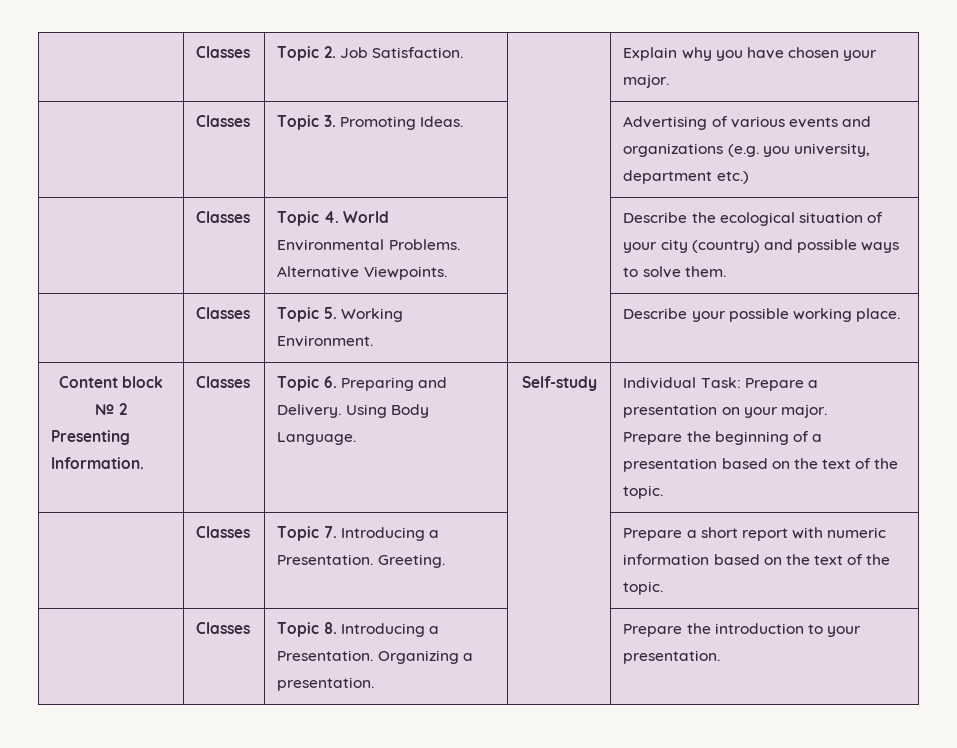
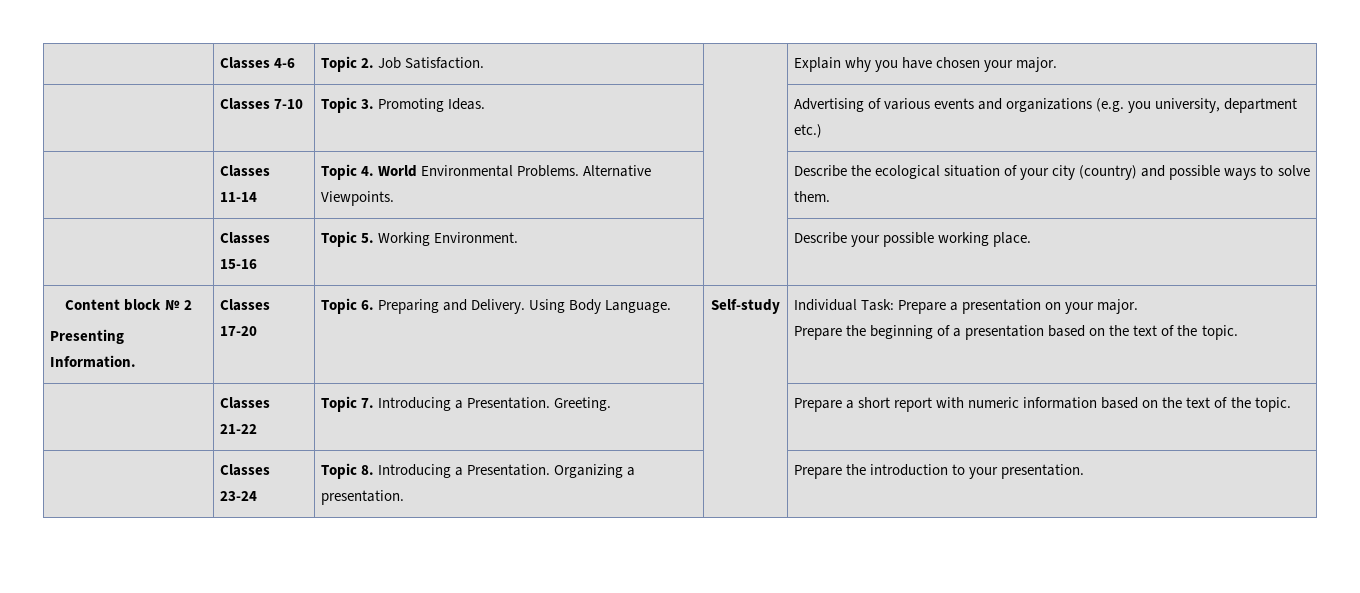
- | Classes | Topic 2. Job Satisfaction. | | Explain why you have chosen your major.
+ | Classes 4-6 | Topic 2. Job Satisfaction. | | Explain why you have chosen your major.
- | Classes | Topic 3. Promoting Ideas. | | Advertising of various events and organizations (e.g. you university, department etc.)
+ | Classes 7-10 | Topic 3. Promoting Ideas. | | Advertising of various events and organizations (e.g. you university, department etc.)
- | Classes | Topic 4. World Environmental Problems. Alternative Viewpoints. | | Describe the ecological situation of your city (country) and possible ways to solve them.
+ | Classes 11-14 | Topic 4. World Environmental Problems. Alternative Viewpoints. | | Describe the ecological situation of your city (country) and possible ways to solve them.
- | Classes | Topic 5. Working Environment. | | Describe your possible working place.
+ | Classes 15-16 | Topic 5. Working Environment. | | Describe your possible working place.
  Content block № 2
- Presenting Information. | Classes | Topic 6. Preparing and Delivery. Using Body Language. | Self-study | Individual Task: Prepare a presentation on your major.
+ Presenting Information. | Classes 17-20 | Topic 6. Preparing and Delivery. Using Body Language. | Self-study | Individual Task: Prepare a presentation on your major.
- | Classes | Topic 7. Introducing a Presentation. Greeting. | | Prepare a short report with numeric information based on the text of the topic.
+ | Classes 21-22 | Topic 7. Introducing a Presentation. Greeting. | | Prepare a short report with numeric information based on the text of the topic.
- | Classes | Topic 8. Introducing a Presentation. Organizing a presentation. | | Prepare the introduction to your presentation.
+ | Classes 23-24 | Topic 8. Introducing a Presentation. Organizing a presentation. | | Prepare the introduction to your presentation.

